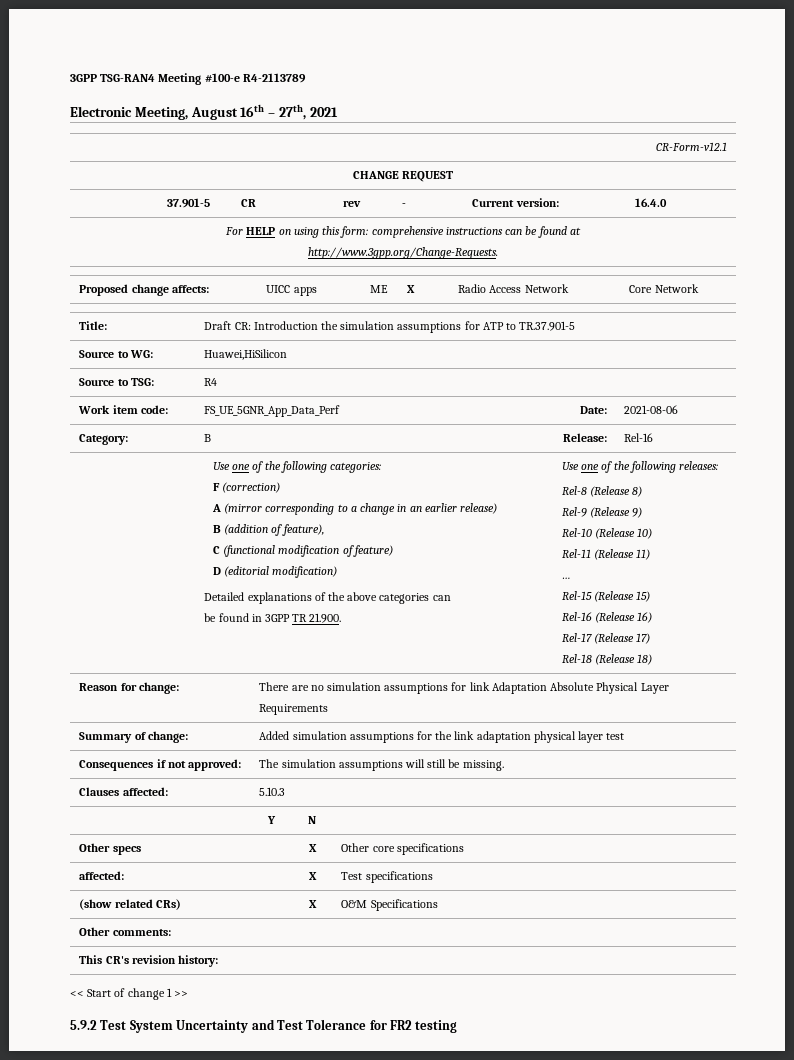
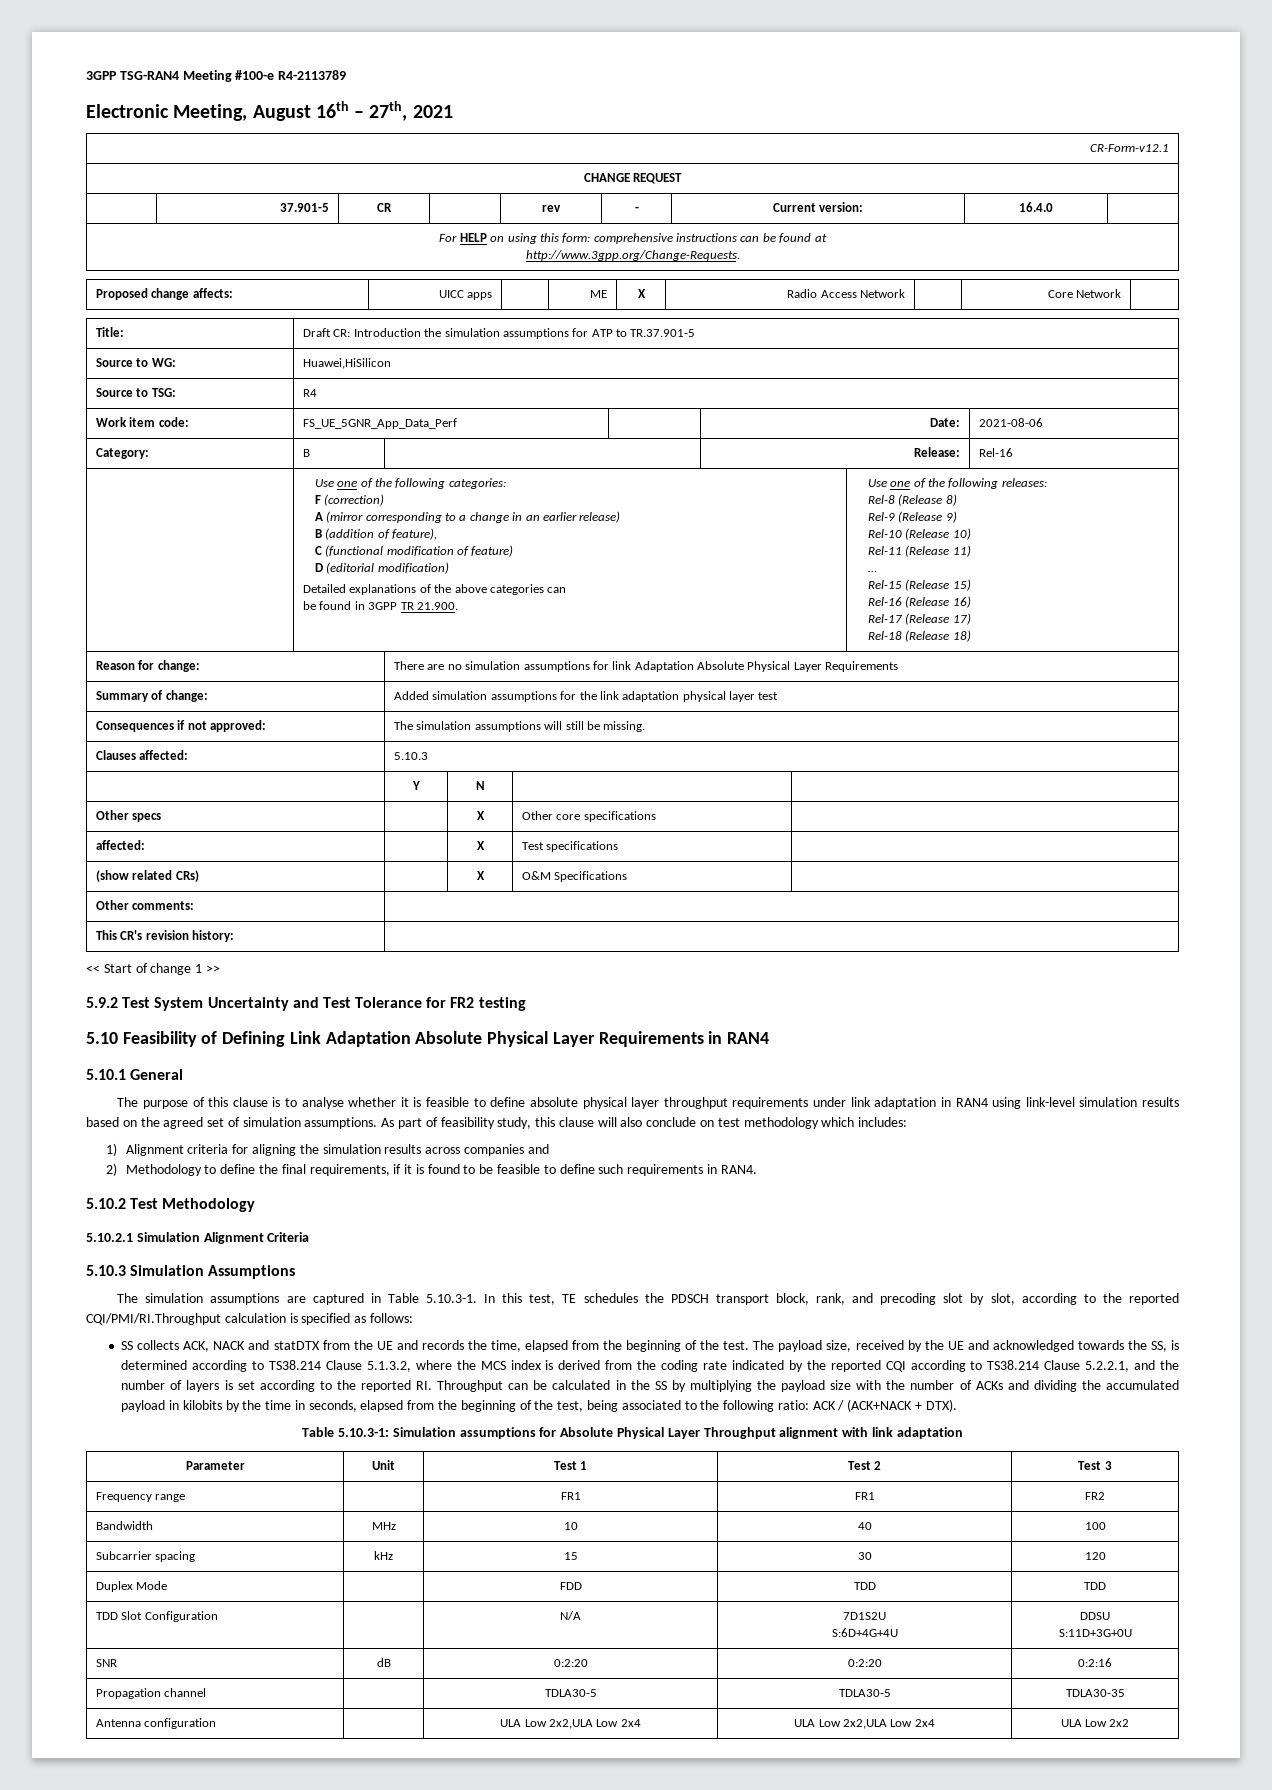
+ 5.10 Feasibility of Defining Link Adaptation Absolute Physical Layer Requirements in RAN4
+ 5.10.1 General
+ The purpose of this clause is to analyse whether it is feasible to define absolute physical layer throughput requirements under link adaptation in RAN4 using link-level simulation results based on the agreed set of simulation assumptions. As part of feasibility study, this clause will also conclude on test methodology which includes:
+ 1) Alignment criteria for aligning the simulation results across companies and
+ 2) Methodology to define the final requirements, if it is found to be feasible to define such requirements in RAN4.
+ 5.10.2 Test Methodology
+ 5.10.2.1 Simulation Alignment Criteria
+ 5.10.3 Simulation Assumptions
+ The simulation assumptions are captured in Table 5.10.3-1. In this test, TE schedules the PDSCH transport block, rank, and precoding slot by slot, according to the reported CQI/PMI/RI.Throughput calculation is specified as follows:
+ SS collects ACK, NACK and statDTX from the UE and records the time, elapsed from the beginning of the test. The payload size, received by the UE and acknowledged towards the SS, is determined according to TS38.214 Clause 5.1.3.2, where the MCS index is derived from the coding rate indicated by the reported CQI according to TS38.214 Clause 5.2.2.1, and the number of layers is set according to the reported RI. Throughput can be calculated in the SS by multiplying the payload size with the number of ACKs and dividing the accumulated payload in kilobits by the time in seconds, elapsed from the beginning of the test, being associated to the following ratio: ACK / (ACK+NACK + DTX).
+ Table 5.10.3-1: Simulation assumptions for Absolute Physical Layer Throughput alignment with link adaptation
+ Parameter | Unit | Test 1 | Test 2 | Test 3
+ Frequency range | | FR1 | FR1 | FR2
+ Bandwidth | MHz | 10 | 40 | 100
+ Subcarrier spacing | kHz | 15 | 30 | 120
+ Duplex Mode | | FDD | TDD | TDD
+ TDD Slot Configuration | | N/A | 7D1S2U
+ S:6D+4G+4U | DDSU
+ S:11D+3G+0U
+ SNR | dB | 0:2:20 | 0:2:20 | 0:2:16
+ Propagation channel | | TDLA30-5 | TDLA30-5 | TDLA30-35
+ Antenna configuration | | ULA Low 2x2,ULA Low 2x4 | ULA Low 2x2,ULA Low 2x4 | ULA Low 2x2

